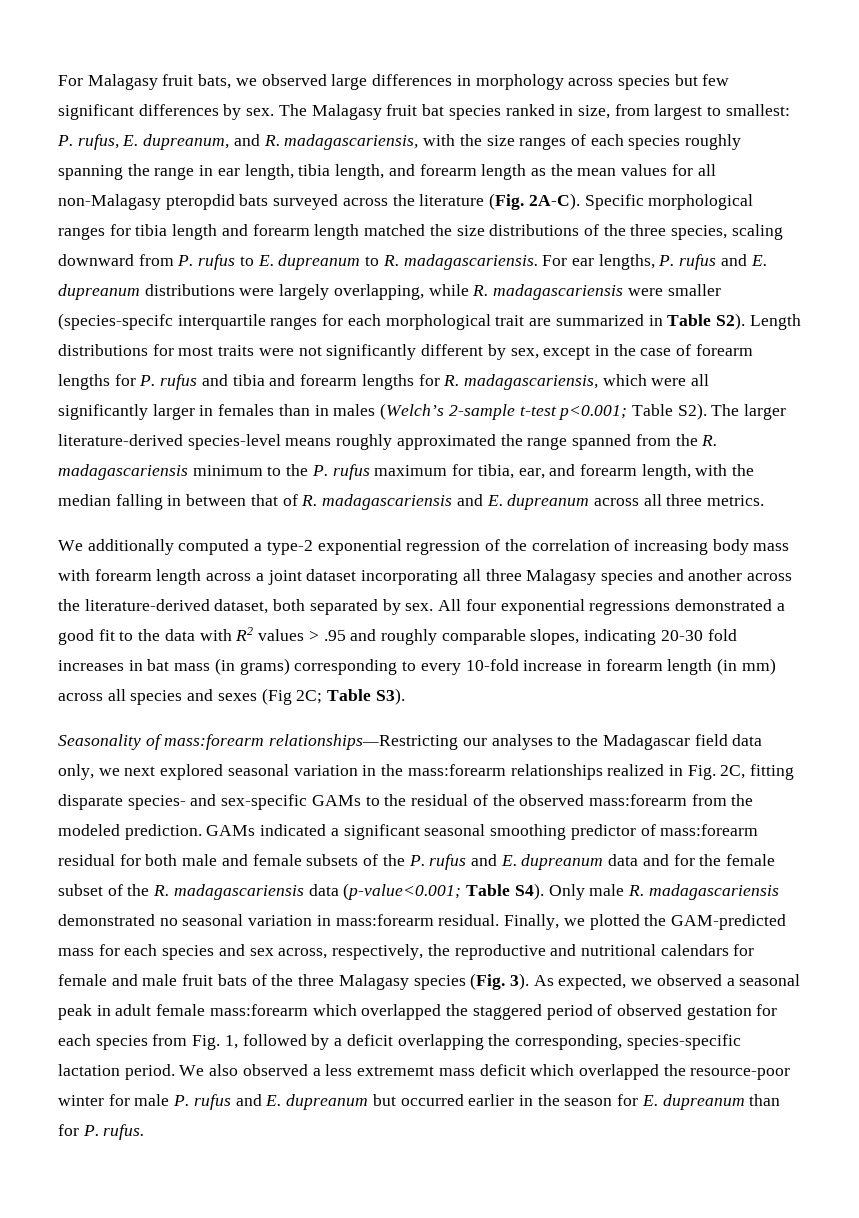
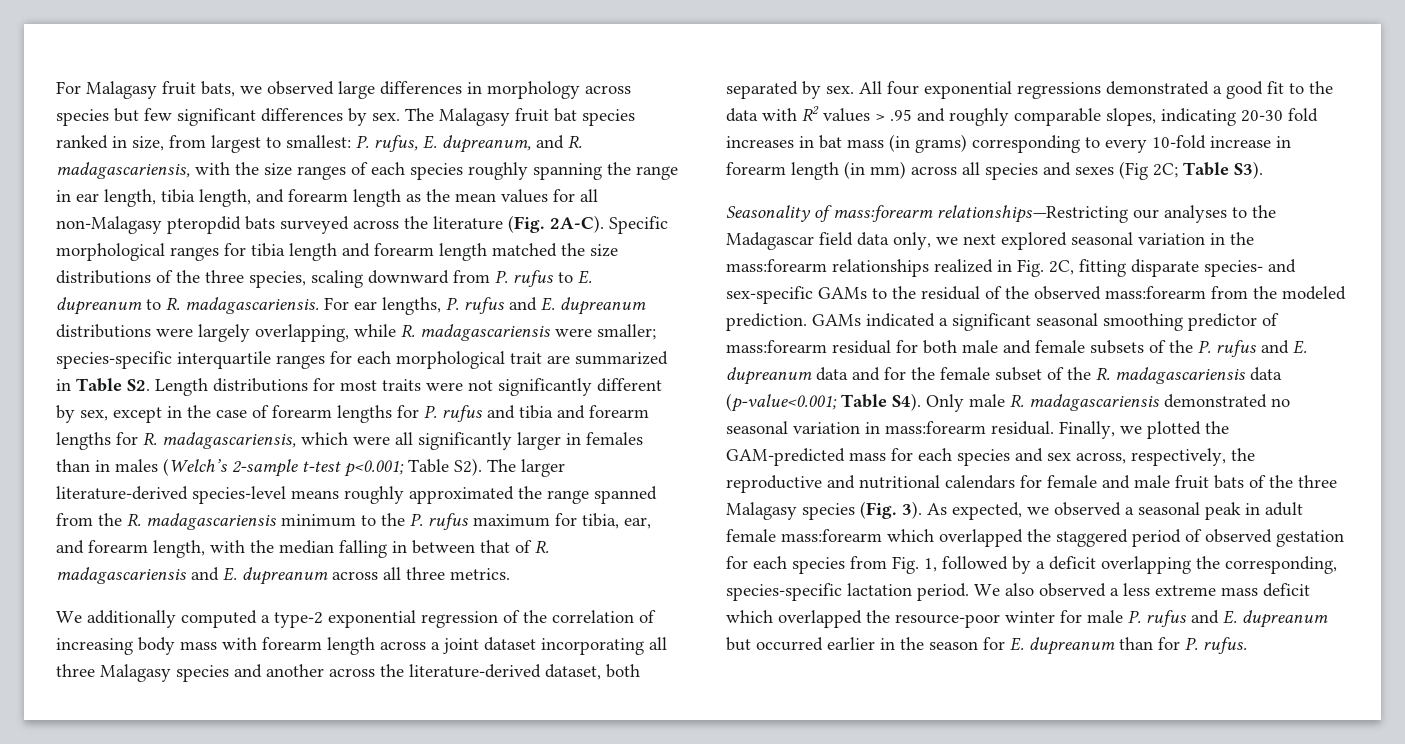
- For ear lengths, P. rufus and E. dupreanum distributions were largely overlapping, while R. madagascariensis were smaller (species-specifc interquartile ranges for each morphological trait are summarized in Table S2). Length distributions for most traits were not significantly different by sex, except in the case of forearm lengths for P. rufus and tibia and forearm lengths for R. madagascariensis, which were all significantly larger in females than in males (Welch’s 2-sample t-test p<0.001;
+ For ear lengths, P. rufus and E. dupreanum distributions were largely overlapping, while R. madagascariensis were smaller; species-specific interquartile ranges for each morphological trait are summarized in Table S2. Length distributions for most traits were not significantly different by sex, except in the case of forearm lengths for P. rufus and tibia and forearm lengths for R. madagascariensis, which were all significantly larger in females than in males (Welch’s 2-sample t-test p<0.001;
- We also observed a less extrememt mass deficit which overlapped the resource-poor winter for male P. rufus and E. dupreanum but occurred earlier in the season for E. dupreanum than for P. rufus.
+ We also observed a less extreme mass deficit which overlapped the resource-poor winter for male P. rufus and E. dupreanum but occurred earlier in the season for E. dupreanum than for P. rufus.

